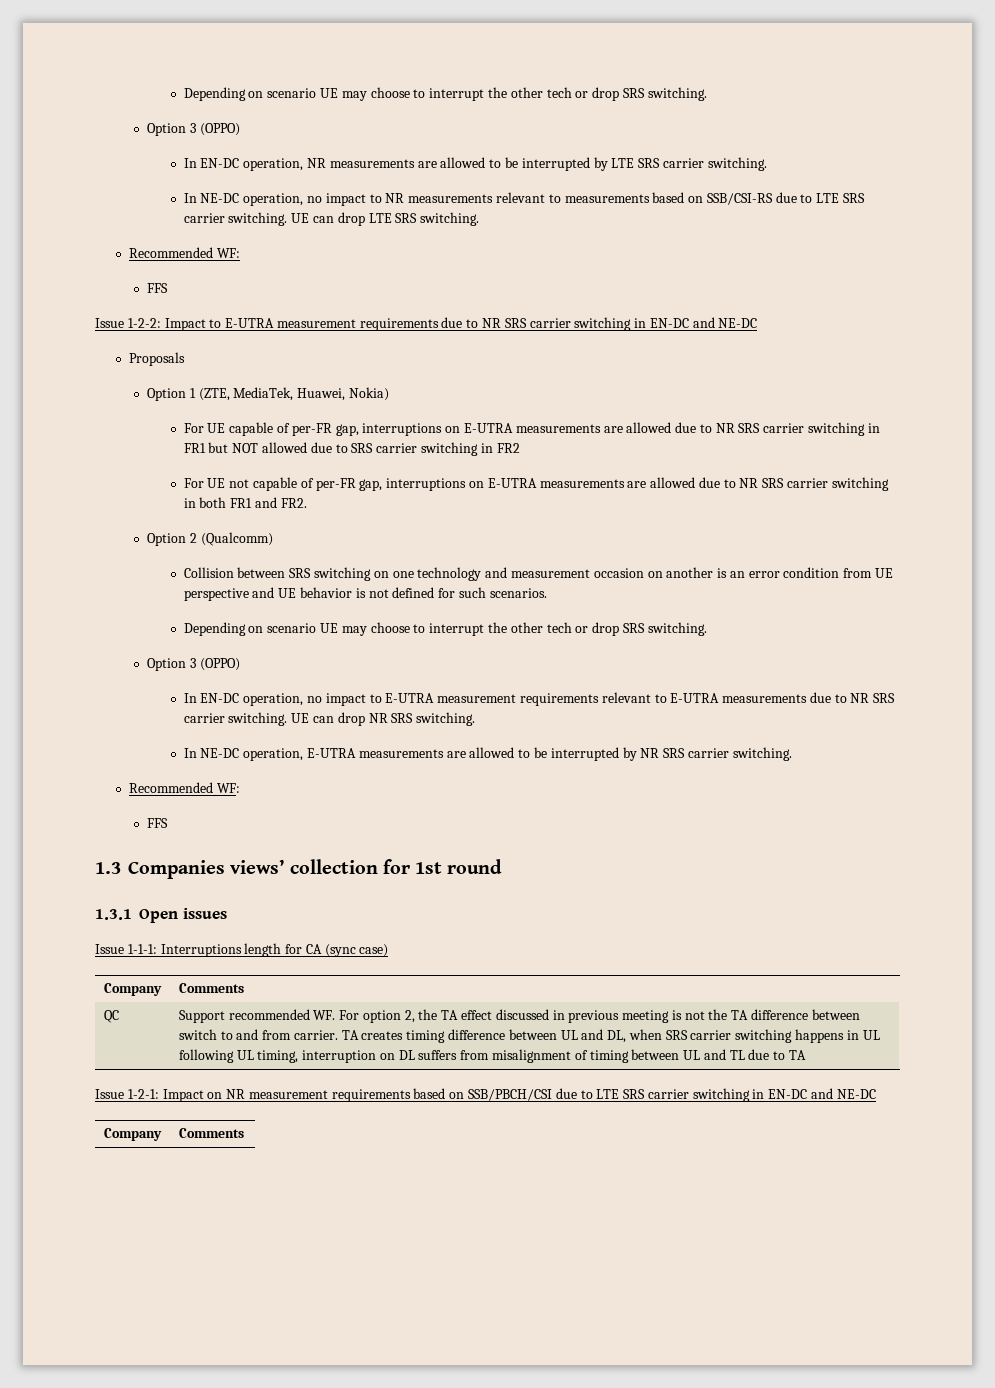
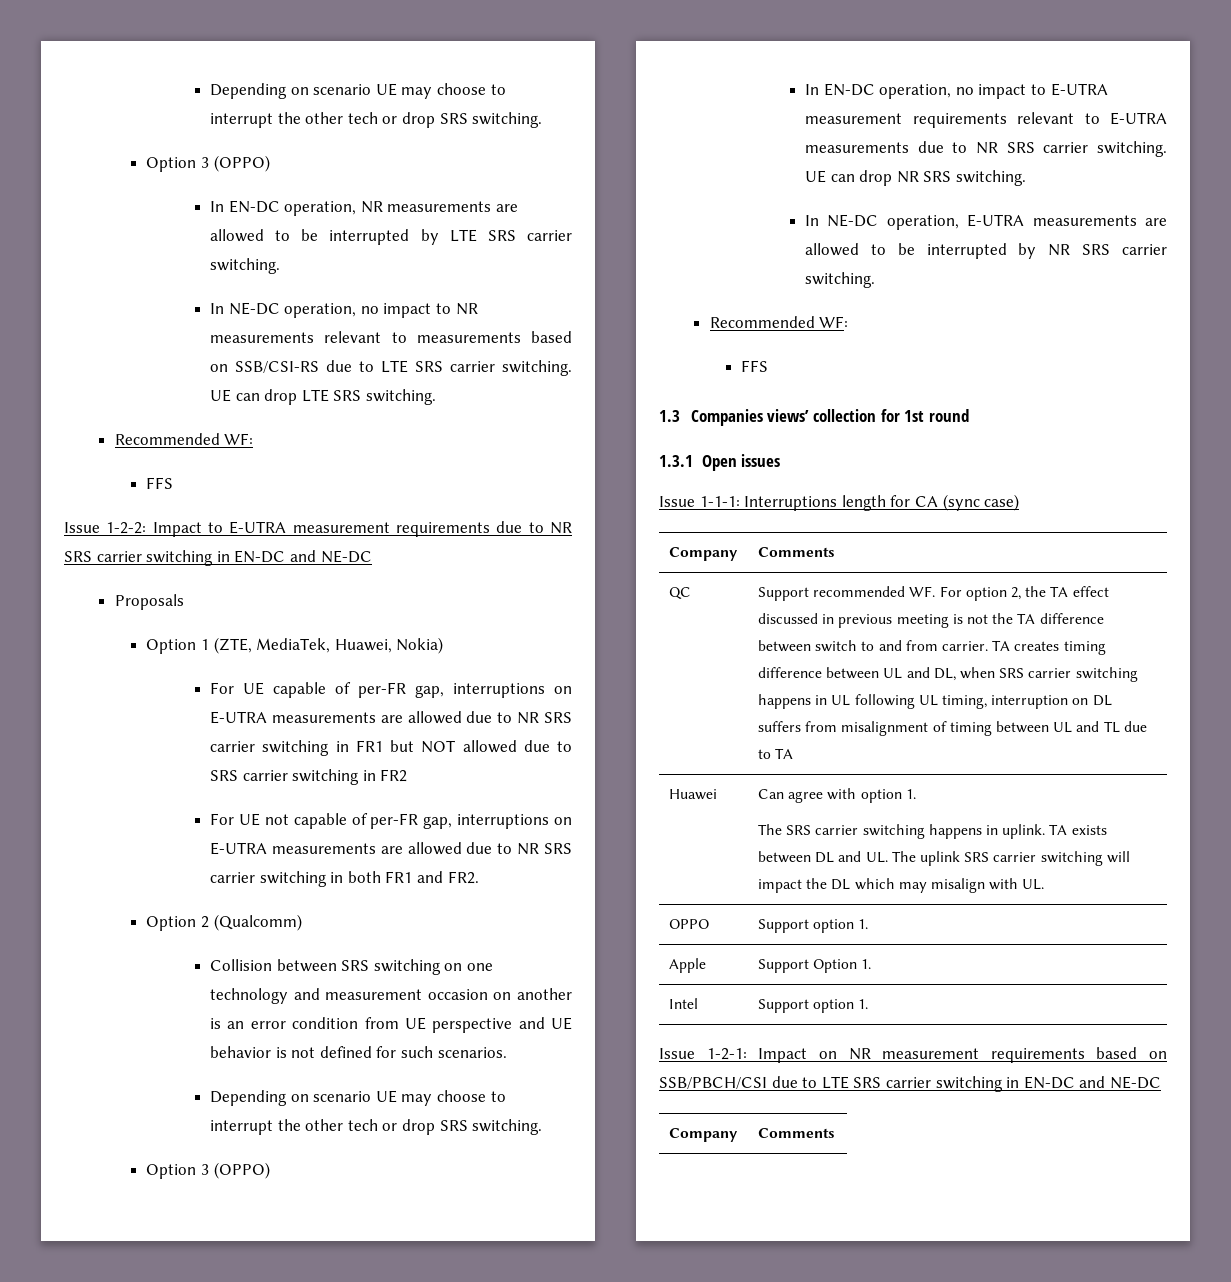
+ Huawei | Can agree with option 1.
+ The SRS carrier switching happens in uplink. TA exists between DL and UL. The uplink SRS carrier switching will impact the DL which may misalign with UL.
+ OPPO | Support option 1.
+ Apple | Support Option 1.
+ Intel | Support option 1.

